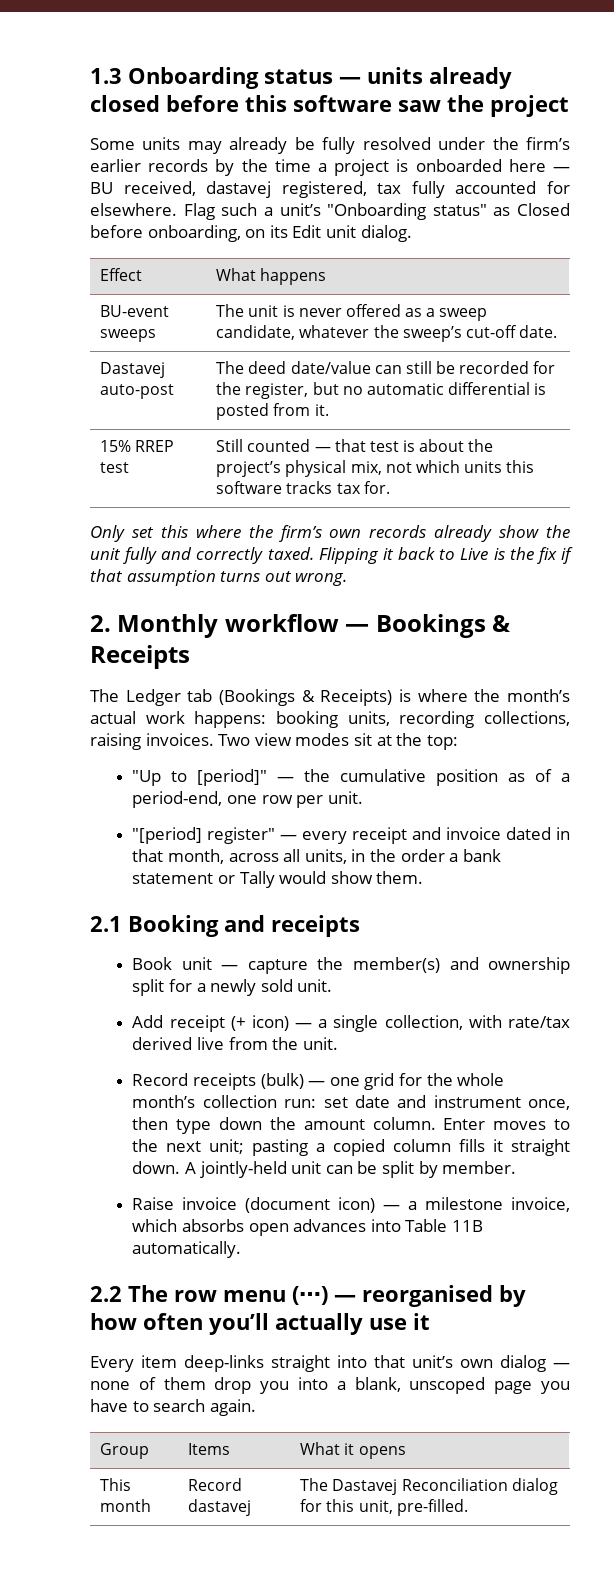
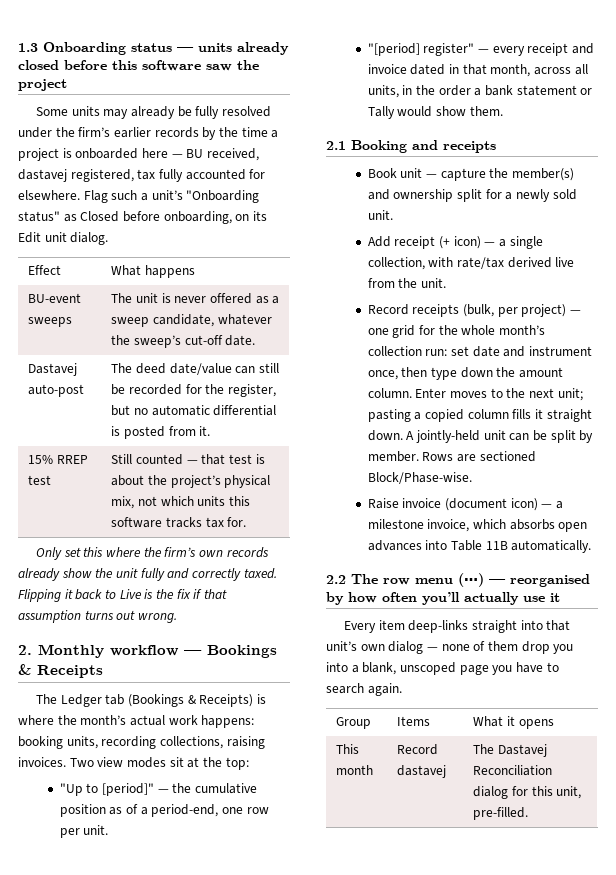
- Record receipts (bulk) — one grid for the whole month’s collection run: set date and instrument once, then type down the amount column.
+ Record receipts (bulk, per project) — one grid for the whole month’s collection run: set date and instrument once, then type down the amount column.
+ Rows are sectioned Block/Phase-wise.

